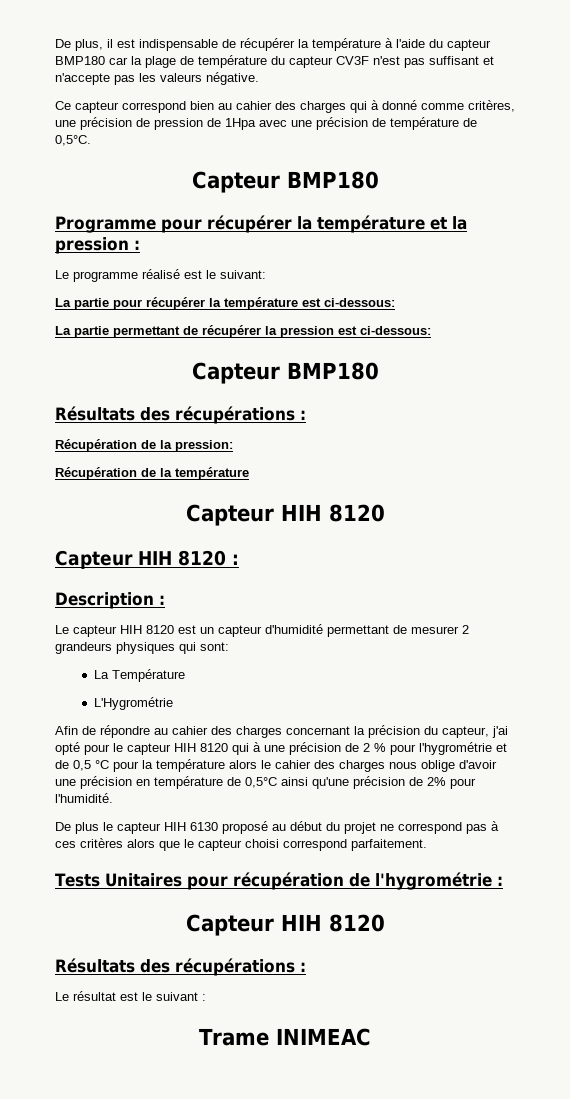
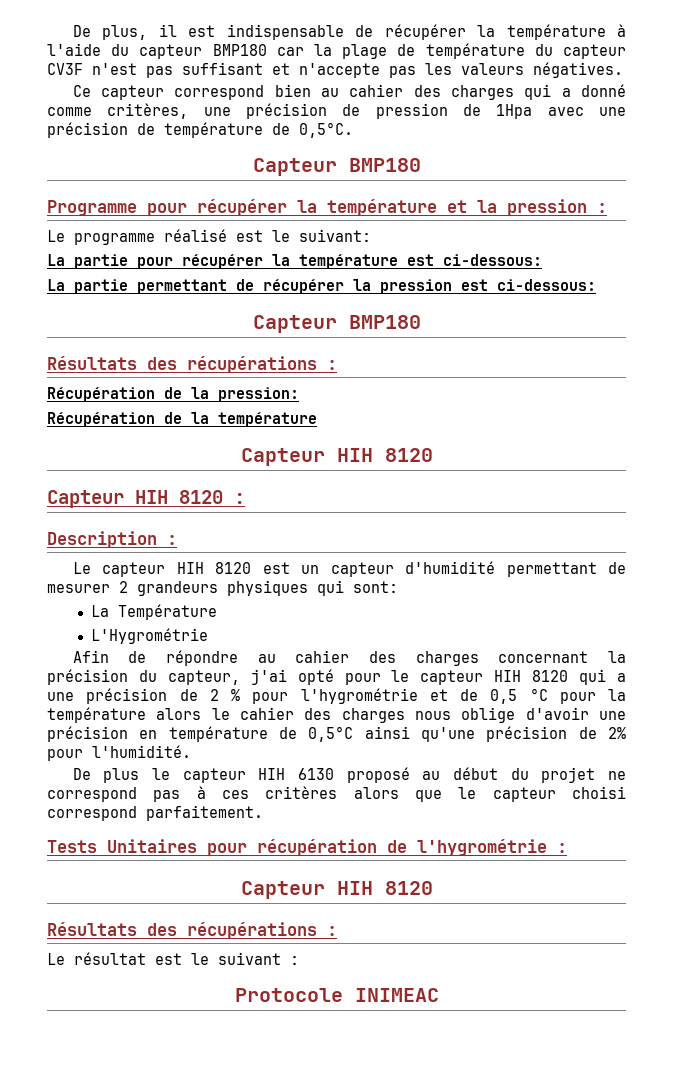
- De plus, il est indispensable de récupérer la température à l'aide du capteur BMP180 car la plage de température du capteur CV3F n'est pas suffisant et n'accepte pas les valeurs négative.
+ De plus, il est indispensable de récupérer la température à l'aide du capteur BMP180 car la plage de température du capteur CV3F n'est pas suffisant et n'accepte pas les valeurs négatives.
- Ce capteur correspond bien au cahier des charges qui à donné comme critères, une précision de pression de 1Hpa avec une précision de température de 0,5°C.
+ Ce capteur correspond bien au cahier des charges qui a donné comme critères, une précision de pression de 1Hpa avec une précision de température de 0,5°C.
- Afin de répondre au cahier des charges concernant la précision du capteur, j'ai opté pour le capteur HIH 8120 qui à une précision de 2 % pour l'hygrométrie et de 0,5 °C pour la température alors le cahier des charges nous oblige d'avoir une précision en température de 0,5°C ainsi qu'une précision de 2% pour l'humidité.
+ Afin de répondre au cahier des charges concernant la précision du capteur, j'ai opté pour le capteur HIH 8120 qui a une précision de 2 % pour l'hygrométrie et de 0,5 °C pour la température alors le cahier des charges nous oblige d'avoir une précision en température de 0,5°C ainsi qu'une précision de 2% pour l'humidité.
- Trame INIMEAC
+ Protocole INIMEAC

